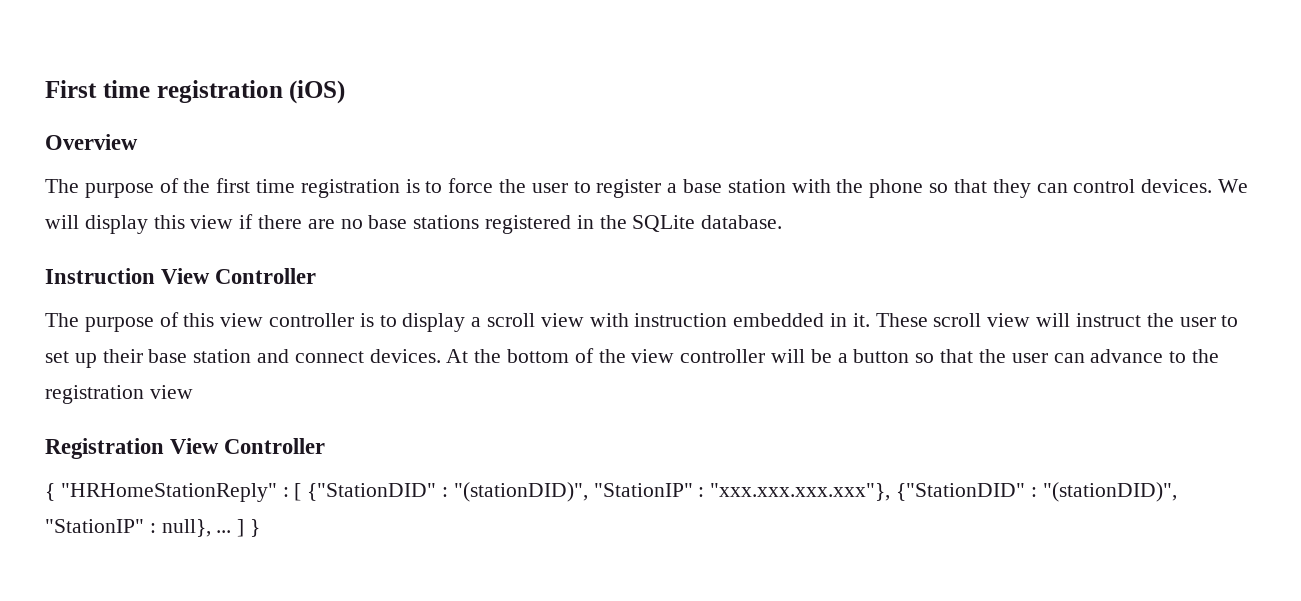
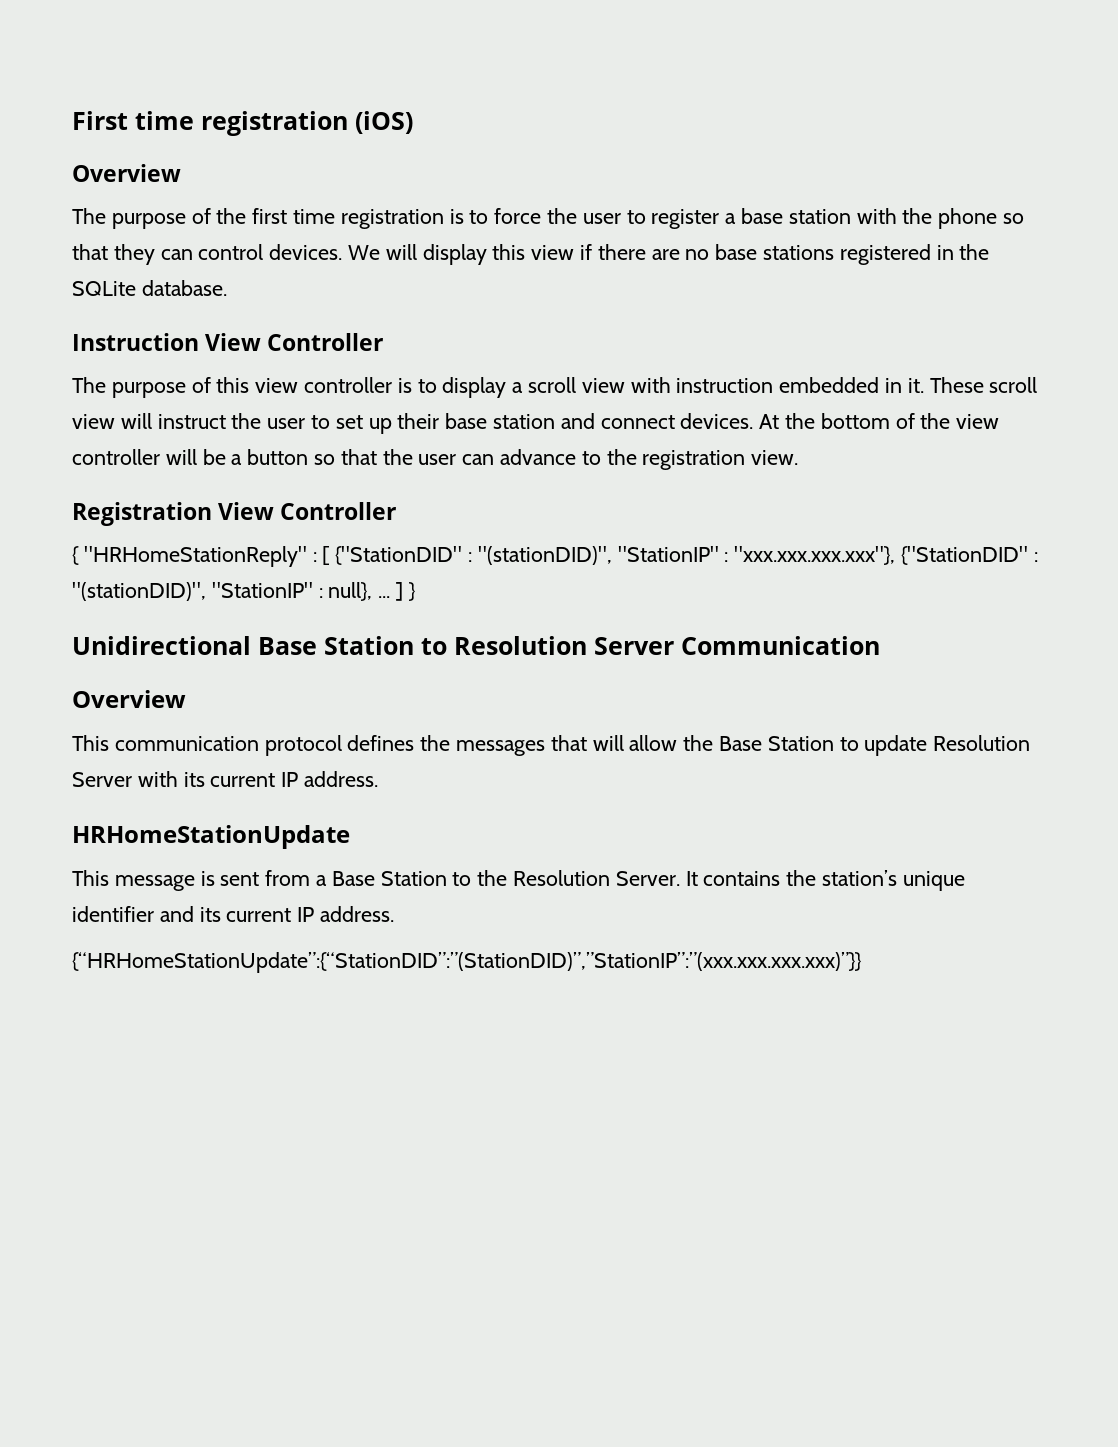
- At the bottom of the view controller will be a button so that the user can advance to the registration view
+ At the bottom of the view controller will be a button so that the user can advance to the registration view.
+ Unidirectional Base Station to Resolution Server Communication
+ Overview
+ This communication protocol defines the messages that will allow the Base Station to update Resolution Server with its current IP address.
+ HRHomeStationUpdate
+ This message is sent from a Base Station to the Resolution Server. It contains the station’s unique identifier and its current IP address.
+ {“HRHomeStationUpdate”:{“StationDID”:”(StationDID)”,”StationIP”:”(xxx.xxx.xxx.xxx)”}}

